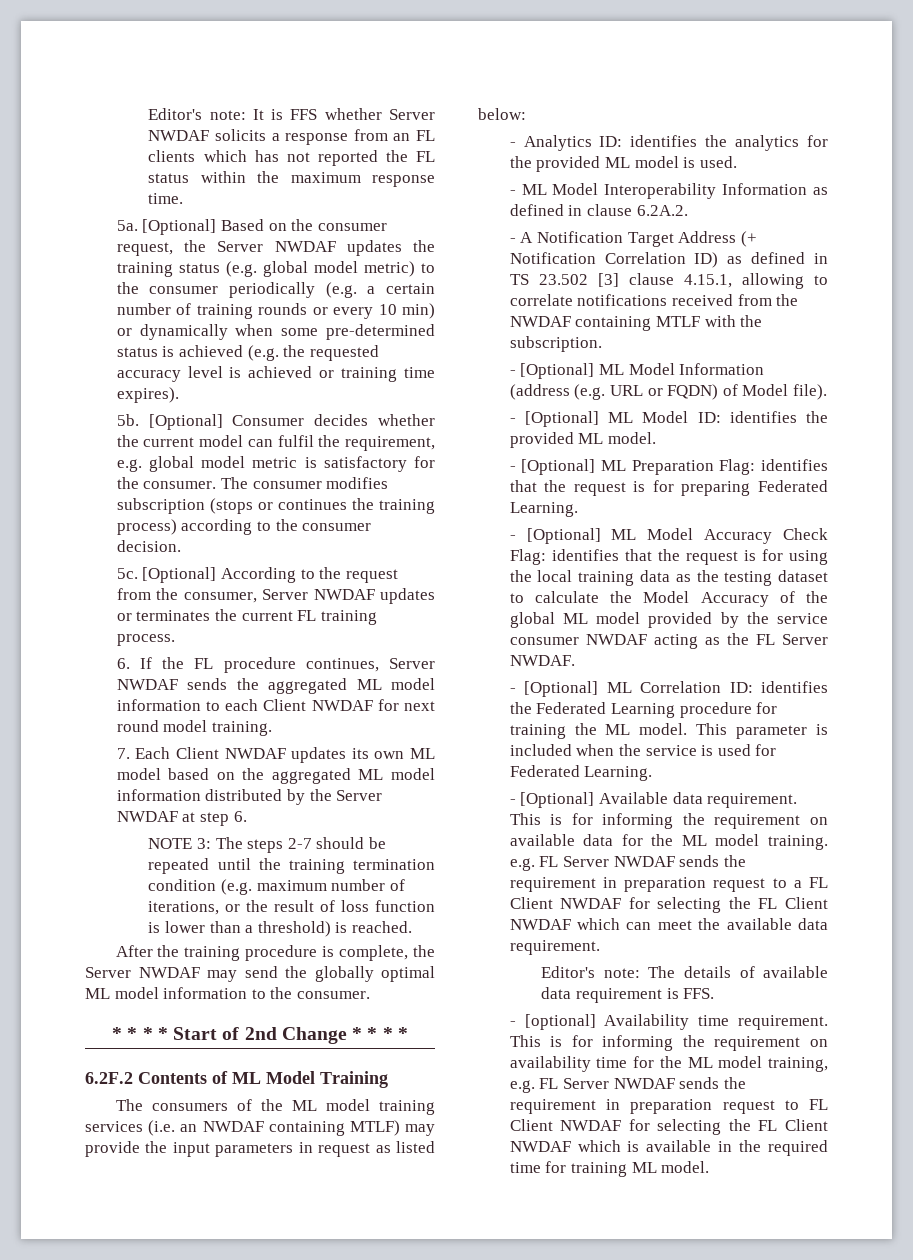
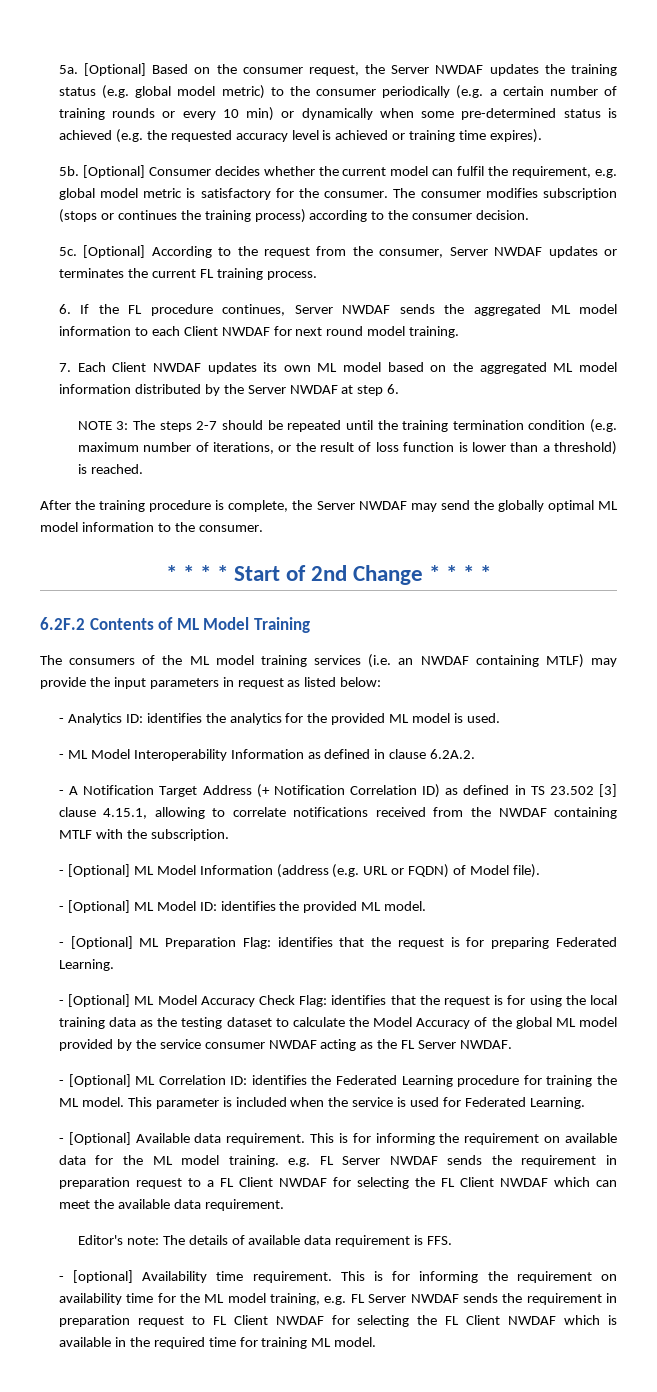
- Editor's note: It is FFS whether Server NWDAF solicits a response from an FL clients which has not reported the FL status within the maximum response time.

